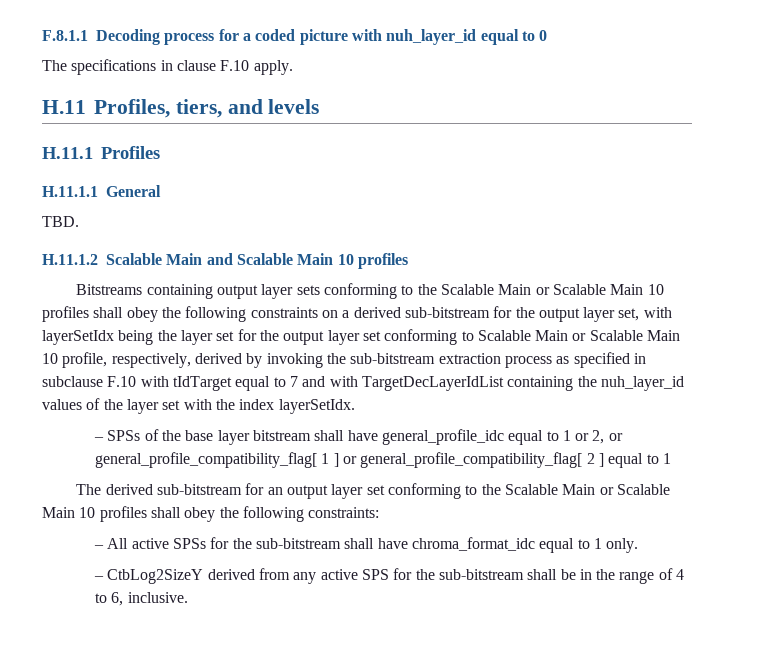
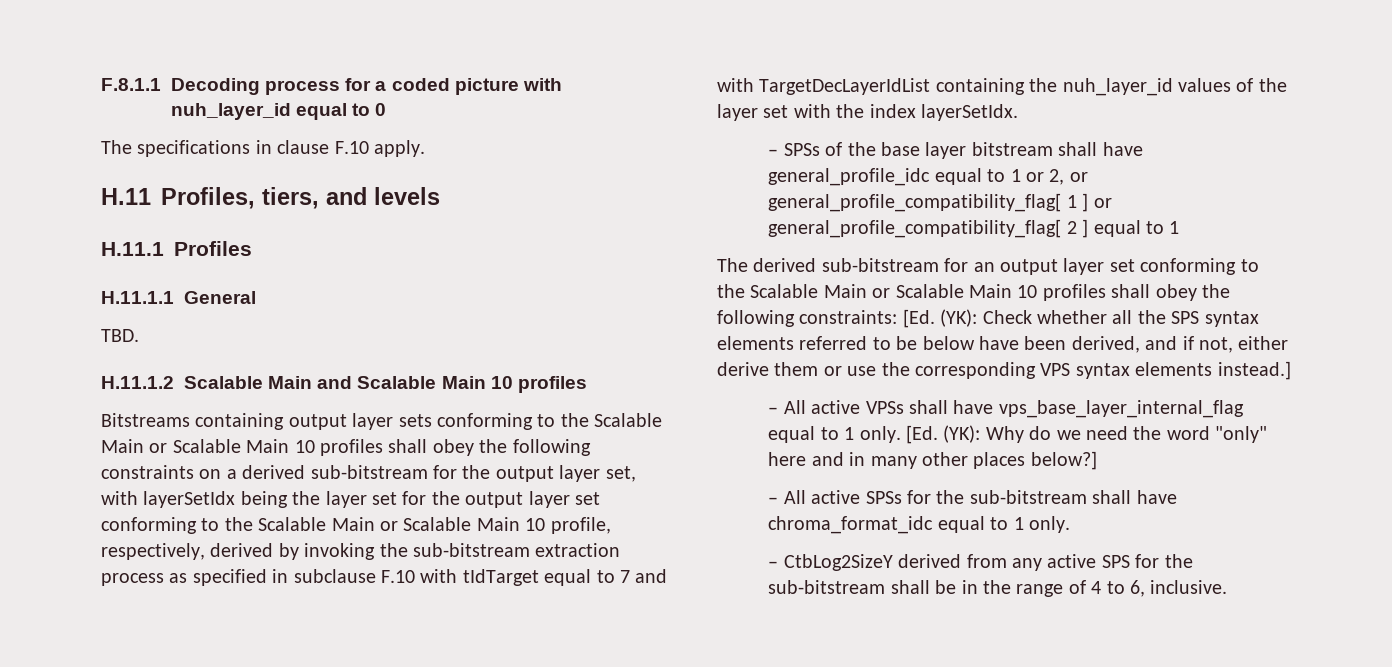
- Bitstreams containing output layer sets conforming to the Scalable Main or Scalable Main 10 profiles shall obey the following constraints on a derived sub-bitstream for the output layer set, with layerSetIdx being the layer set for the output layer set conforming to Scalable Main or Scalable Main 10 profile, respectively, derived by invoking the sub-bitstream extraction process as specified in subclause F.10 with tIdTarget equal to 7 and with TargetDecLayerIdList containing the nuh_layer_id values of the layer set with the index layerSetIdx.
+ Bitstreams containing output layer sets conforming to the Scalable Main or Scalable Main 10 profiles shall obey the following constraints on a derived sub-bitstream for the output layer set, with layerSetIdx being the layer set for the output layer set conforming to the Scalable Main or Scalable Main 10 profile, respectively, derived by invoking the sub-bitstream extraction process as specified in subclause F.10 with tIdTarget equal to 7 and with TargetDecLayerIdList containing the nuh_layer_id values of the layer set with the index layerSetIdx.
- The derived sub-bitstream for an output layer set conforming to the Scalable Main or Scalable Main 10 profiles shall obey the following constraints:
+ The derived sub-bitstream for an output layer set conforming to the Scalable Main or Scalable Main 10 profiles shall obey the following constraints: [Ed. (YK): Check whether all the SPS syntax elements referred to be below have been derived, and if not, either derive them or use the corresponding VPS syntax elements instead.]
+ – All active VPSs shall have vps_base_layer_internal_flag equal to 1 only. [Ed. (YK): Why do we need the word "only" here and in many other places below?]

